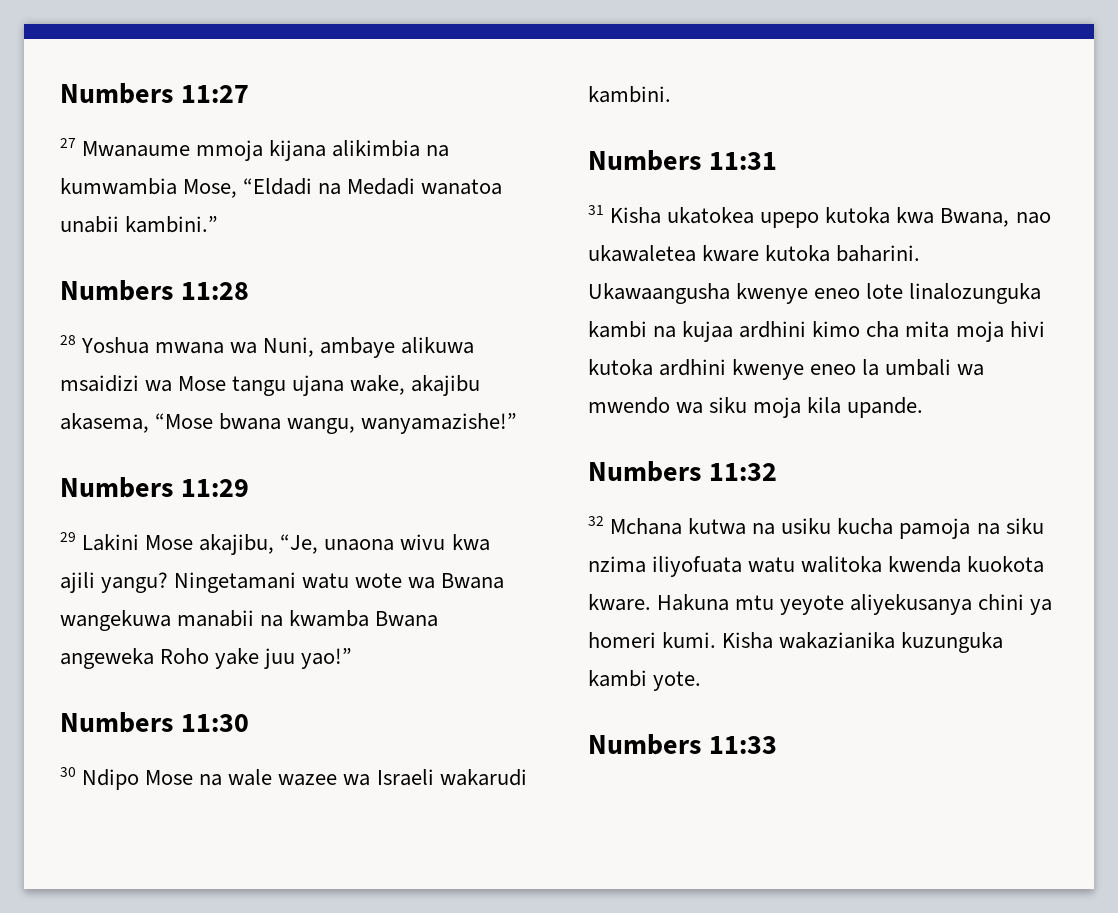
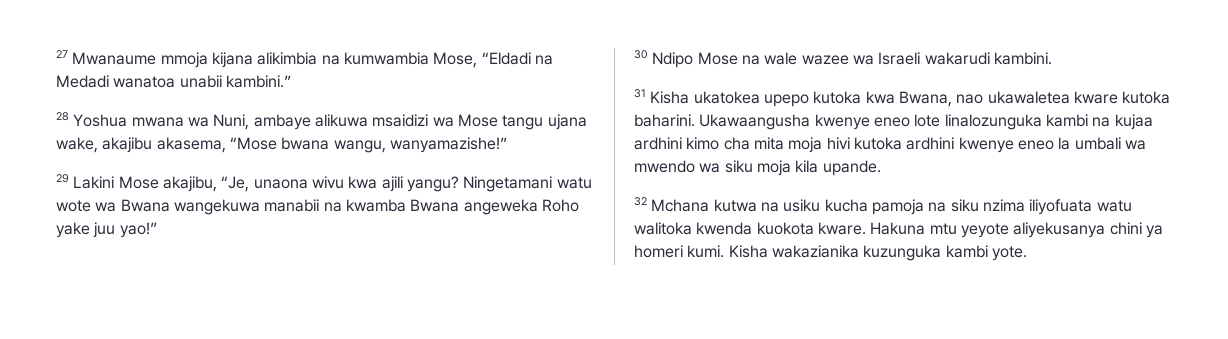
- Numbers 11:27
- Numbers 11:28
- Numbers 11:29
- Numbers 11:30
- Numbers 11:31
- Numbers 11:32
- Numbers 11:33

